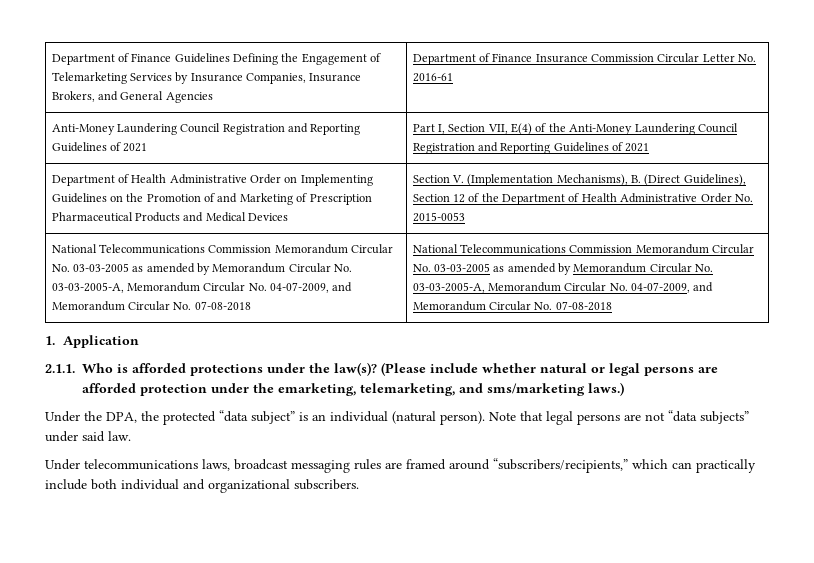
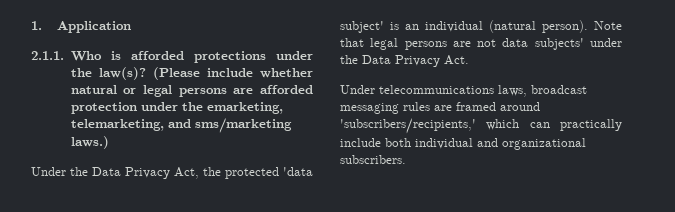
- Department of Finance Guidelines Defining the Engagement of Telemarketing Services by Insurance Companies, Insurance Brokers, and General Agencies | Department of Finance Insurance Commission Circular Letter No. 2016-61
- Anti-Money Laundering Council Registration and Reporting Guidelines of 2021 | Part I, Section VII, E(4) of the Anti-Money Laundering Council Registration and Reporting Guidelines of 2021
- Department of Health Administrative Order on Implementing Guidelines on the Promotion of and Marketing of Prescription Pharmaceutical Products and Medical Devices | Section V. (Implementation Mechanisms), B. (Direct Guidelines), Section 12 of the Department of Health Administrative Order No. 2015-0053
- National Telecommunications Commission Memorandum Circular No. 03-03-2005 as amended by Memorandum Circular No. 03-03-2005-A, Memorandum Circular No. 04-07-2009, and Memorandum Circular No. 07-08-2018 | National Telecommunications Commission Memorandum Circular No. 03-03-2005 as amended by Memorandum Circular No. 03-03-2005-A, Memorandum Circular No. 04-07-2009, and Memorandum Circular No. 07-08-2018
- Under the DPA, the protected “data subject” is an individual (natural person).
+ Under the Data Privacy Act, the protected 'data subject' is an individual (natural person).
- Note that legal persons are not “data subjects” under said law.
+ Note that legal persons are not data subjects' under the Data Privacy Act.
- Under telecommunications laws, broadcast messaging rules are framed around “subscribers/recipients,” which can practically include both individual and organizational subscribers.
+ Under telecommunications laws, broadcast messaging rules are framed around 'subscribers/recipients,' which can practically include both individual and organizational subscribers.

